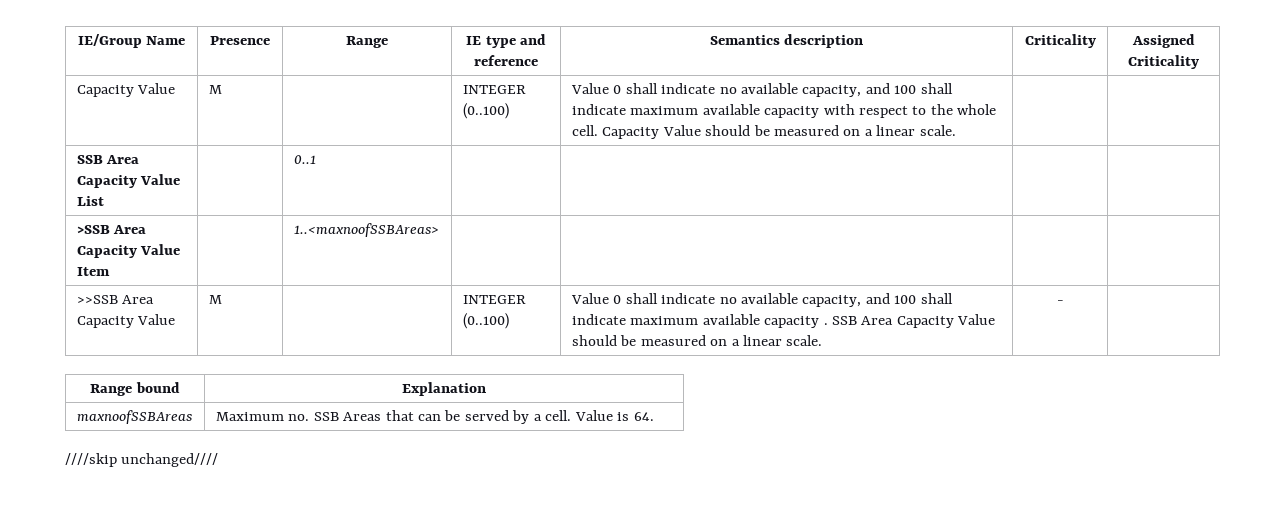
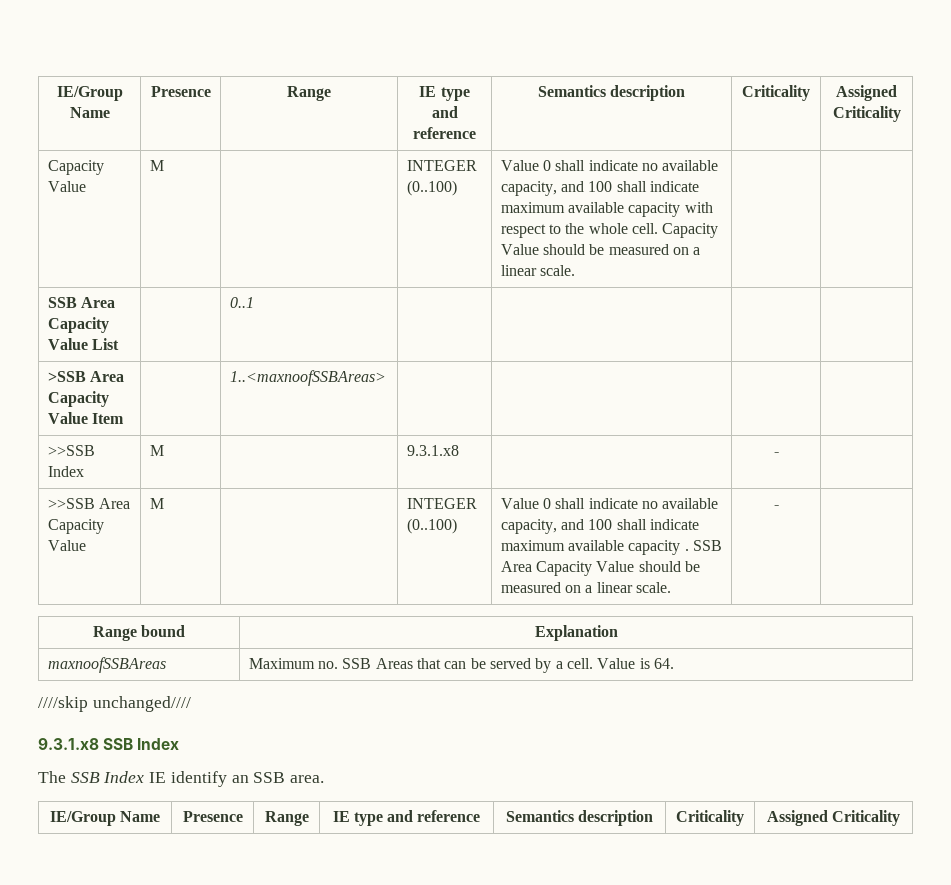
+ >>SSB Index | M | | 9.3.1.x8 | | - |
+ 9.3.1.x8 SSB Index
+ The SSB Index IE identify an SSB area.
+ IE/Group Name | Presence | Range | IE type and reference | Semantics description | Criticality | Assigned Criticality

